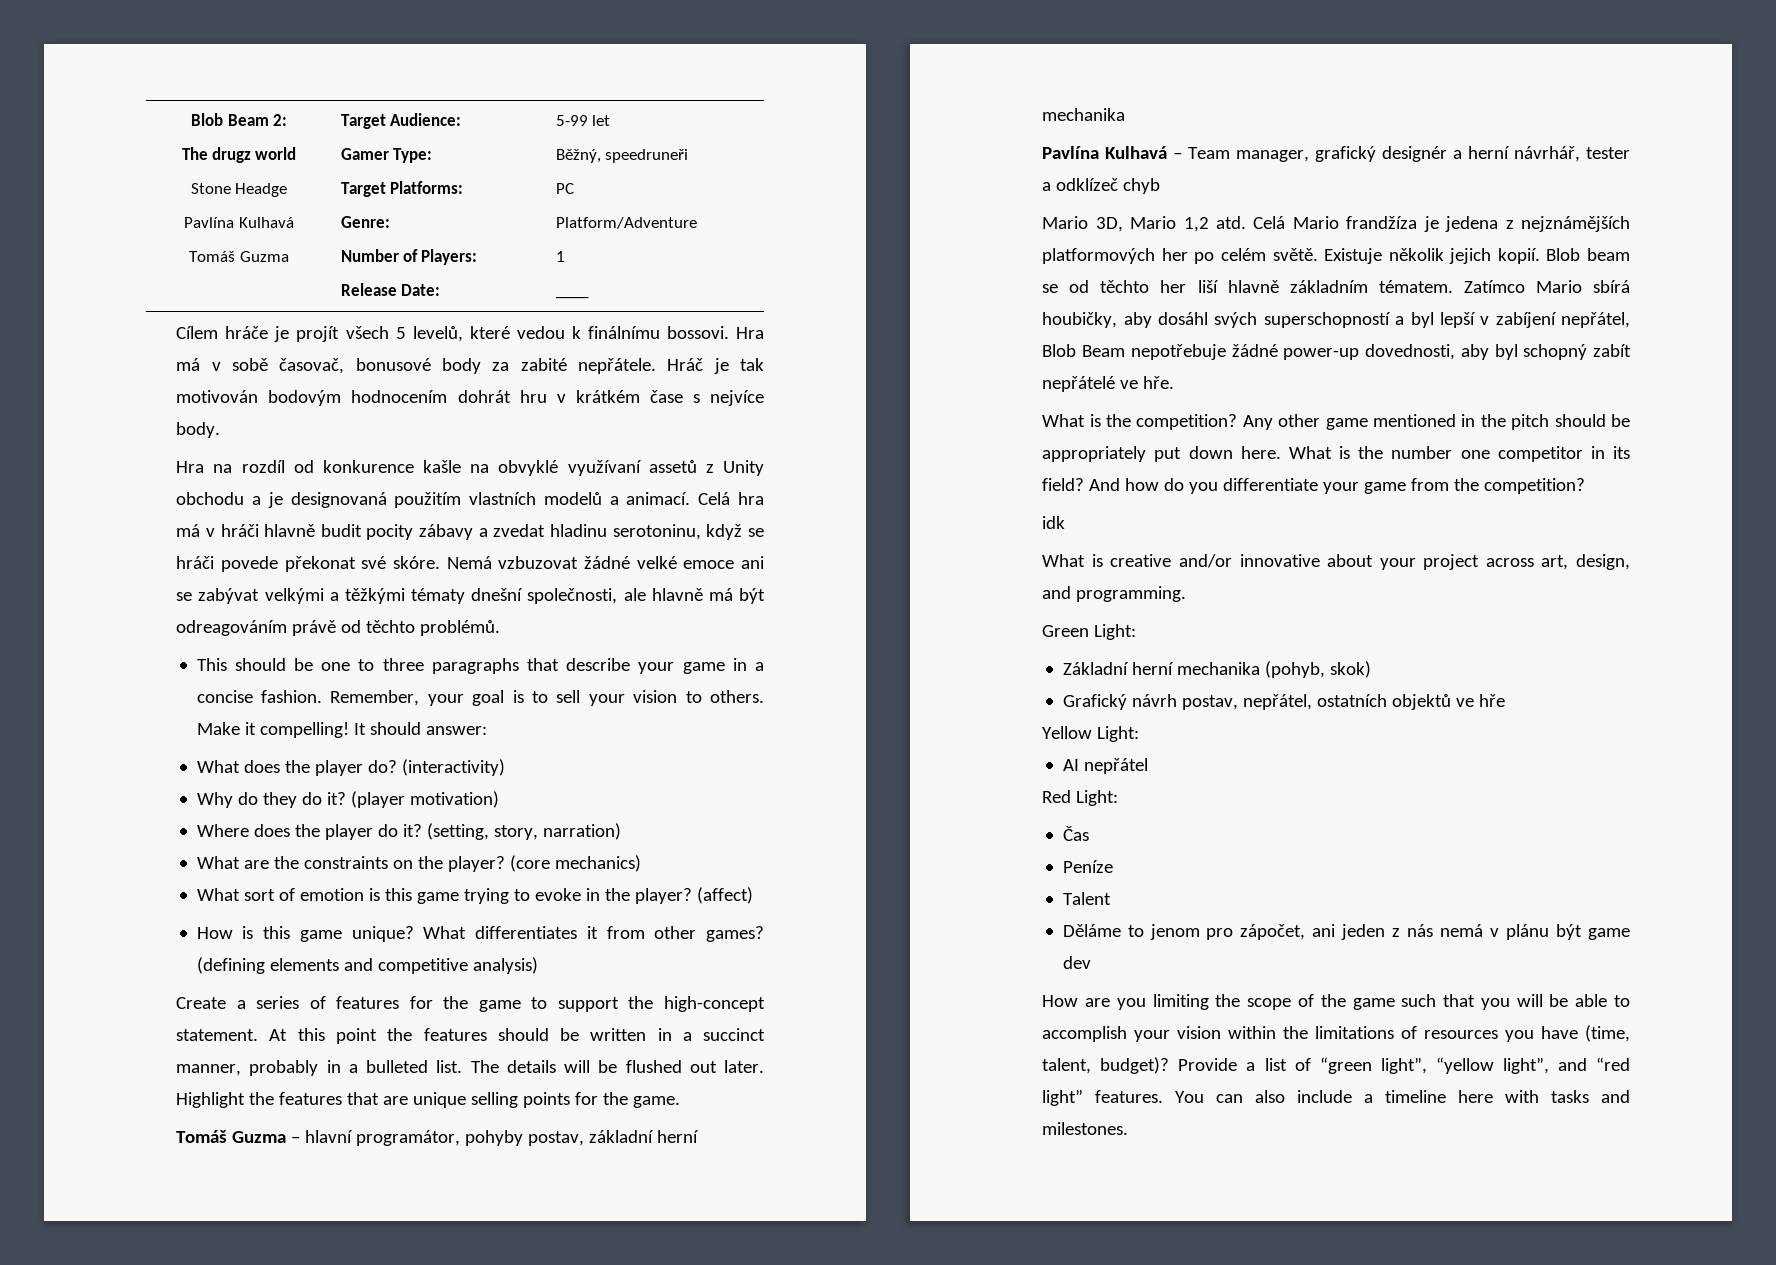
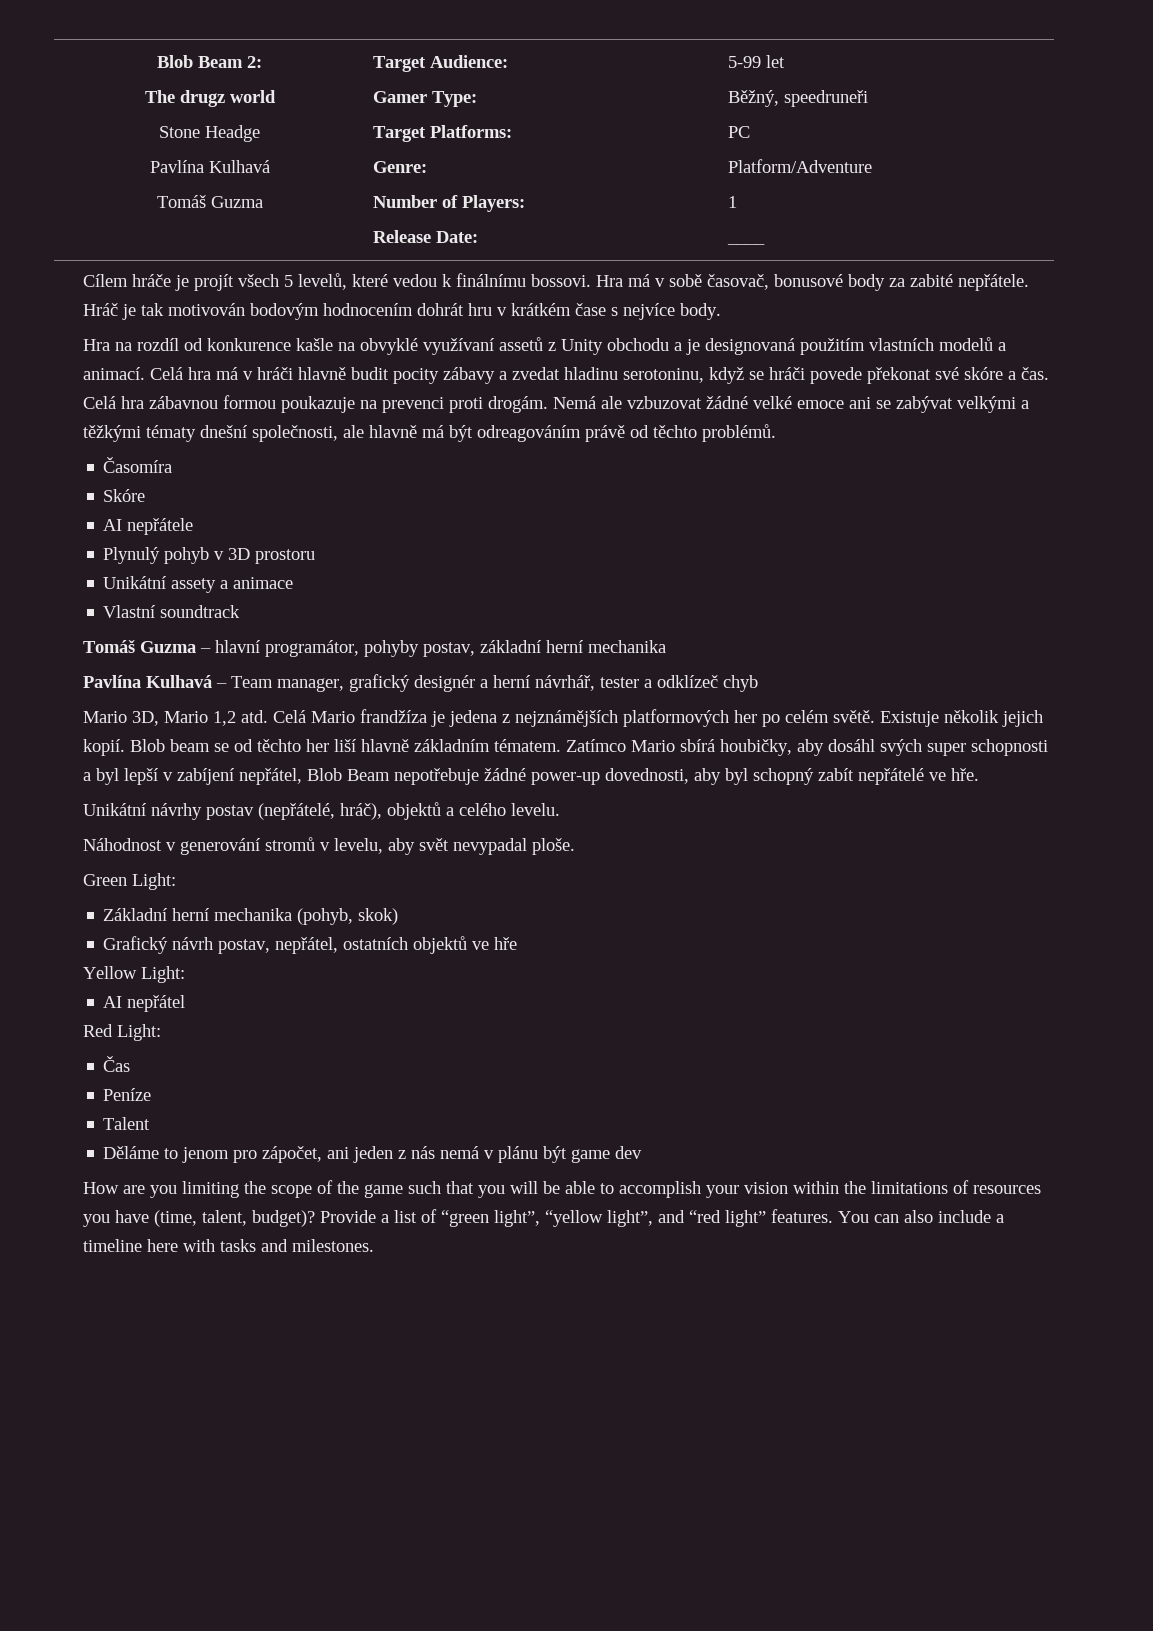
- Celá hra má v hráči hlavně budit pocity zábavy a zvedat hladinu serotoninu, když se hráči povede překonat své skóre. Nemá vzbuzovat žádné velké emoce ani se zabývat velkými a těžkými tématy dnešní společnosti, ale hlavně má být odreagováním právě od těchto problémů.
+ Celá hra má v hráči hlavně budit pocity zábavy a zvedat hladinu serotoninu, když se hráči povede překonat své skóre a čas. Celá hra zábavnou formou poukazuje na prevenci proti drogám. Nemá ale vzbuzovat žádné velké emoce ani se zabývat velkými a těžkými tématy dnešní společnosti, ale hlavně má být odreagováním právě od těchto problémů.
- This should be one to three paragraphs that describe your game in a concise fashion. Remember, your goal is to sell your vision to others. Make it compelling! It should answer:
- What does the player do? (interactivity)
- Why do they do it? (player motivation)
- Where does the player do it? (setting, story, narration)
- What are the constraints on the player? (core mechanics)
- What sort of emotion is this game trying to evoke in the player? (affect)
- How is this game unique? What differentiates it from other games? (defining elements and competitive analysis)
- Create a series of features for the game to support the high-concept statement. At this point the features should be written in a succinct manner, probably in a bulleted list. The details will be flushed out later. Highlight the features that are unique selling points for the game.
+ Časomíra
+ Skóre
+ AI nepřátele
+ Plynulý pohyb v 3D prostoru
+ Unikátní assety a animace
+ Vlastní soundtrack
- Zatímco Mario sbírá houbičky, aby dosáhl svých superschopností a byl lepší v zabíjení nepřátel, Blob Beam nepotřebuje žádné power-up dovednosti, aby byl schopný zabít nepřátelé ve hře.
+ Zatímco Mario sbírá houbičky, aby dosáhl svých super schopnosti a byl lepší v zabíjení nepřátel, Blob Beam nepotřebuje žádné power-up dovednosti, aby byl schopný zabít nepřátelé ve hře.
- What is the competition? Any other game mentioned in the pitch should be appropriately put down here. What is the number one competitor in its field? And how do you differentiate your game from the competition?
- idk
- What is creative and/or innovative about your project across art, design, and programming.
+ Unikátní návrhy postav (nepřátelé, hráč), objektů a celého levelu.
+ Náhodnost v generování stromů v levelu, aby svět nevypadal ploše.

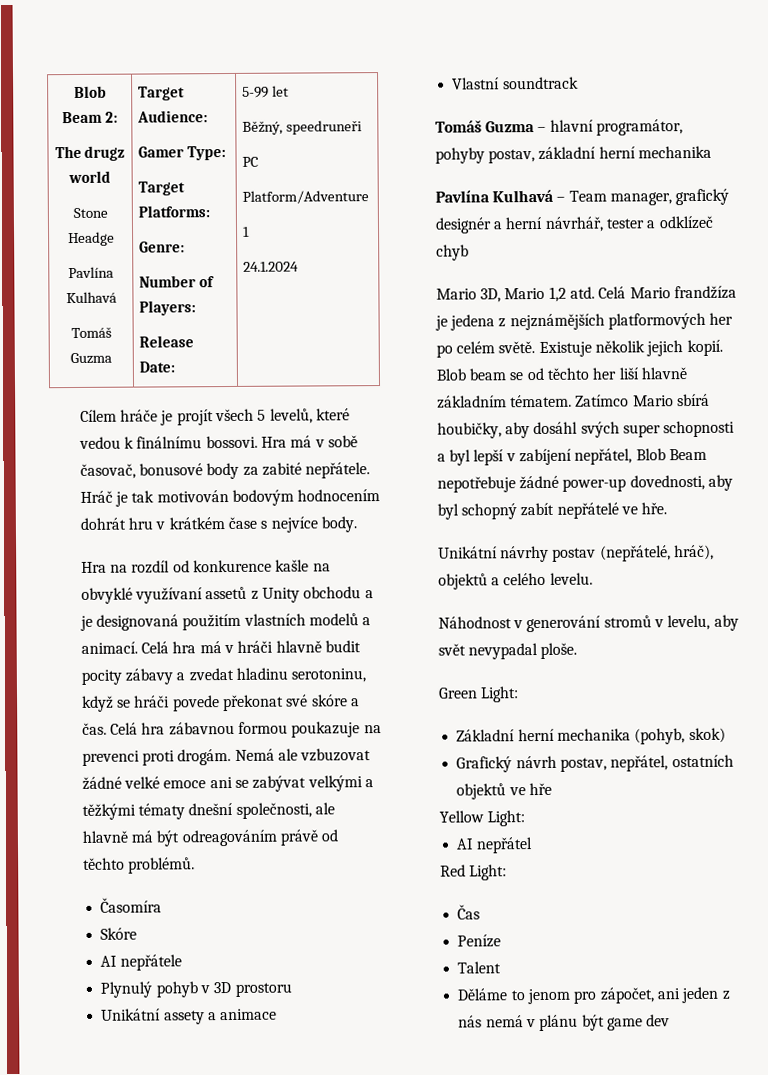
  Blob Beam 2:
  The drugz world
  Stone Headge
  Pavlína Kulhavá
  Tomáš Guzma | Target Audience:
  Gamer Type:
  Target Platforms:
  Genre:
  Number of Players:
  Release Date: | 5-99 let
  Běžný, speedruneři
  PC
  Platform/Adventure
  1
- ____
+ 24.1.2024
- How are you limiting the scope of the game such that you will be able to accomplish your vision within the limitations of resources you have (time, talent, budget)? Provide a list of “green light”, “yellow light”, and “red light” features. You can also include a timeline here with tasks and milestones.

